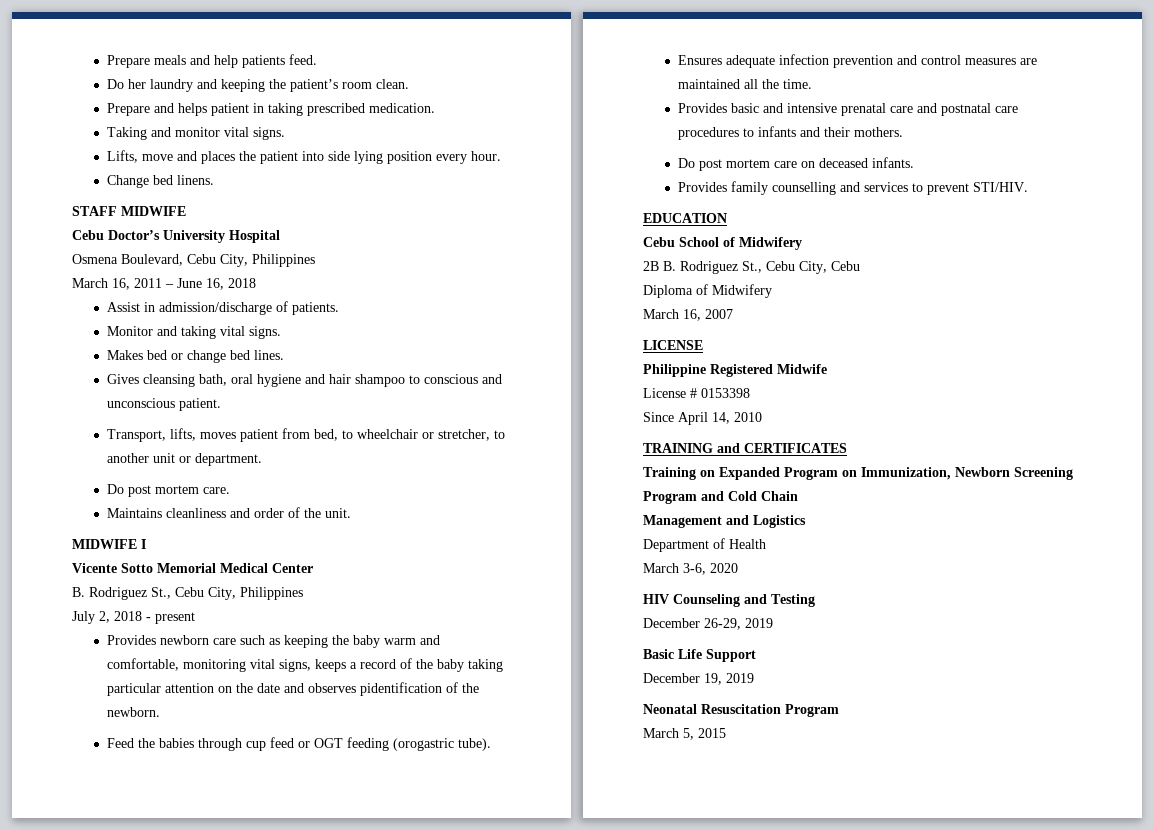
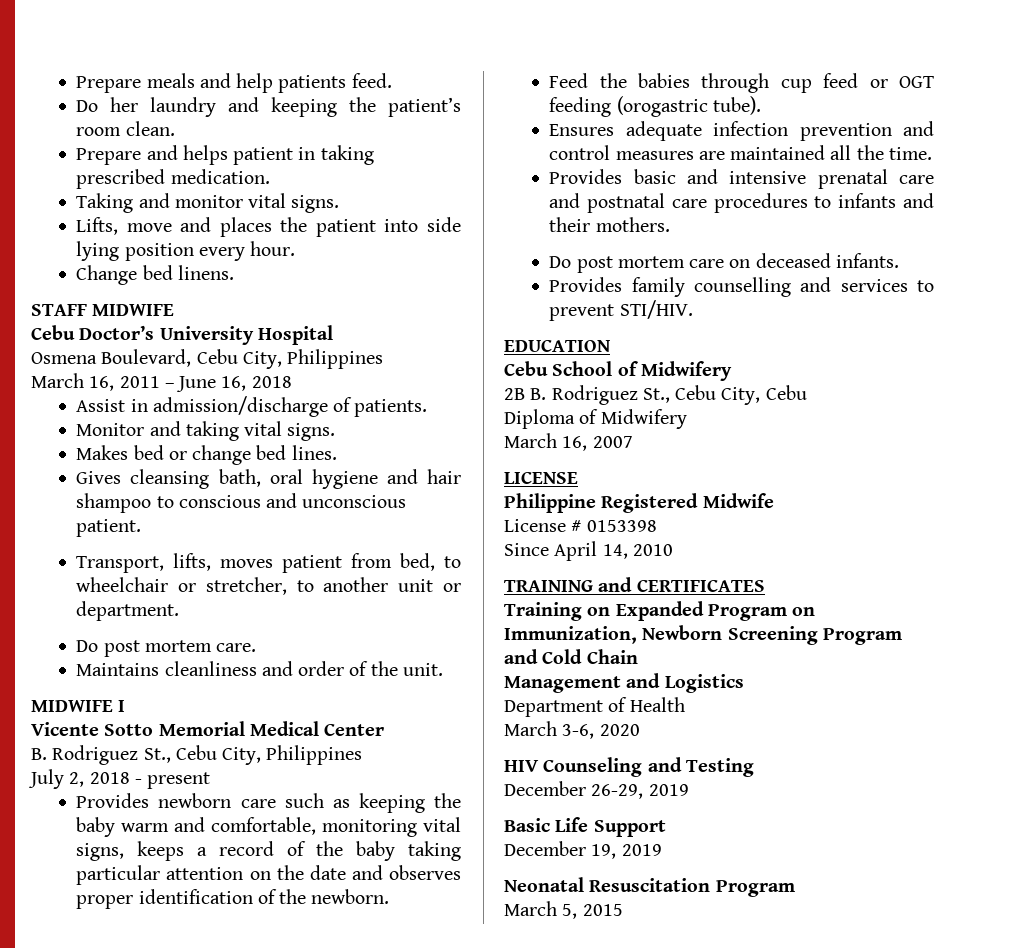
- Provides newborn care such as keeping the baby warm and comfortable, monitoring vital signs, keeps a record of the baby taking particular attention on the date and observes pidentification of the newborn.
+ Provides newborn care such as keeping the baby warm and comfortable, monitoring vital signs, keeps a record of the baby taking particular attention on the date and observes proper identification of the newborn.

